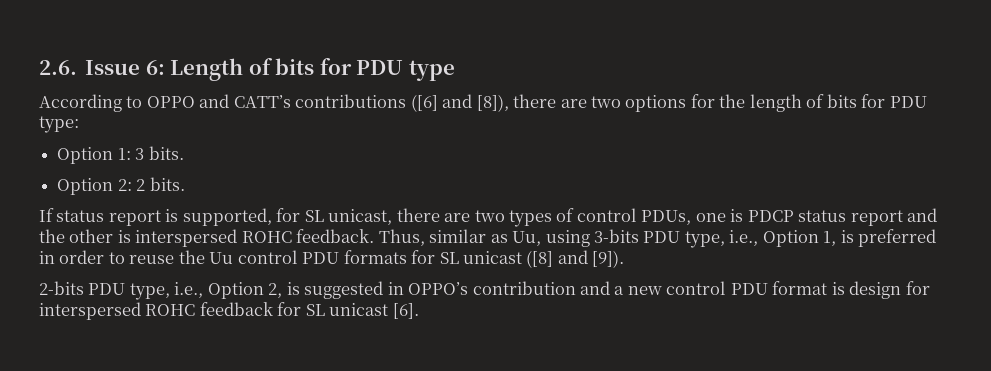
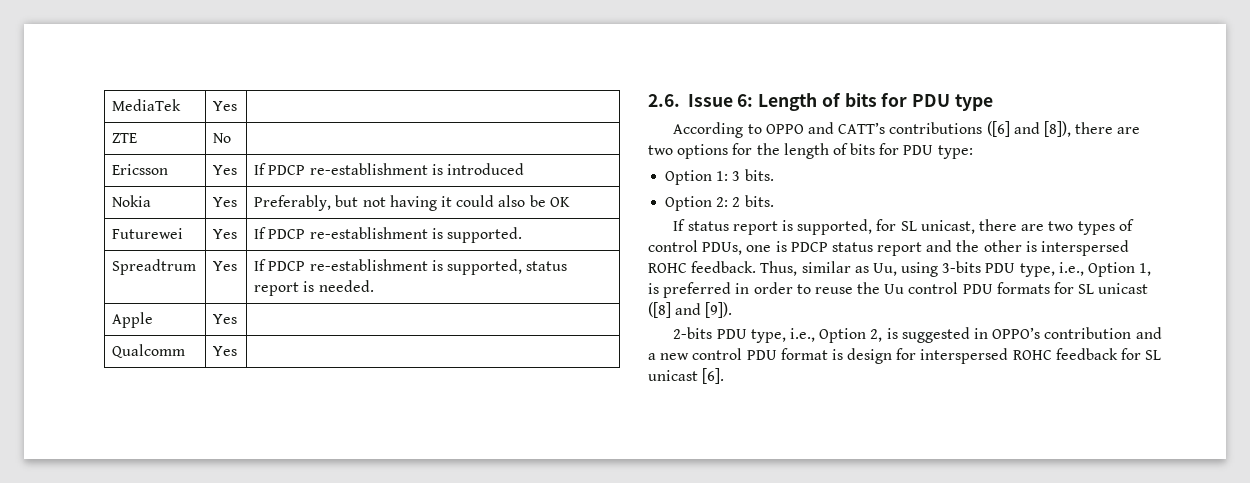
+ MediaTek | Yes |
+ ZTE | No |
+ Ericsson | Yes | If PDCP re-establishment is introduced
+ Nokia | Yes | Preferably, but not having it could also be OK
+ Futurewei | Yes | If PDCP re-establishment is supported.
+ Spreadtrum | Yes | If PDCP re-establishment is supported, status report is needed.
+ Apple | Yes |
+ Qualcomm | Yes |

